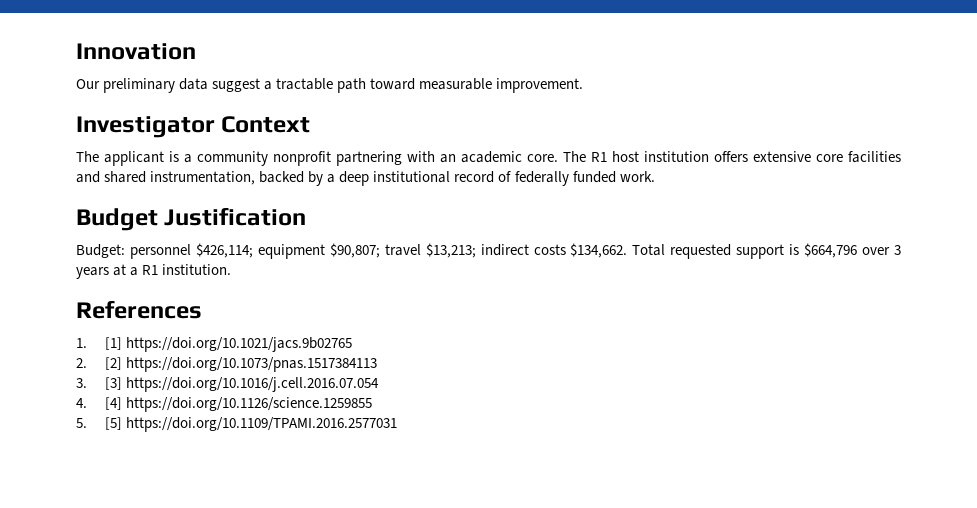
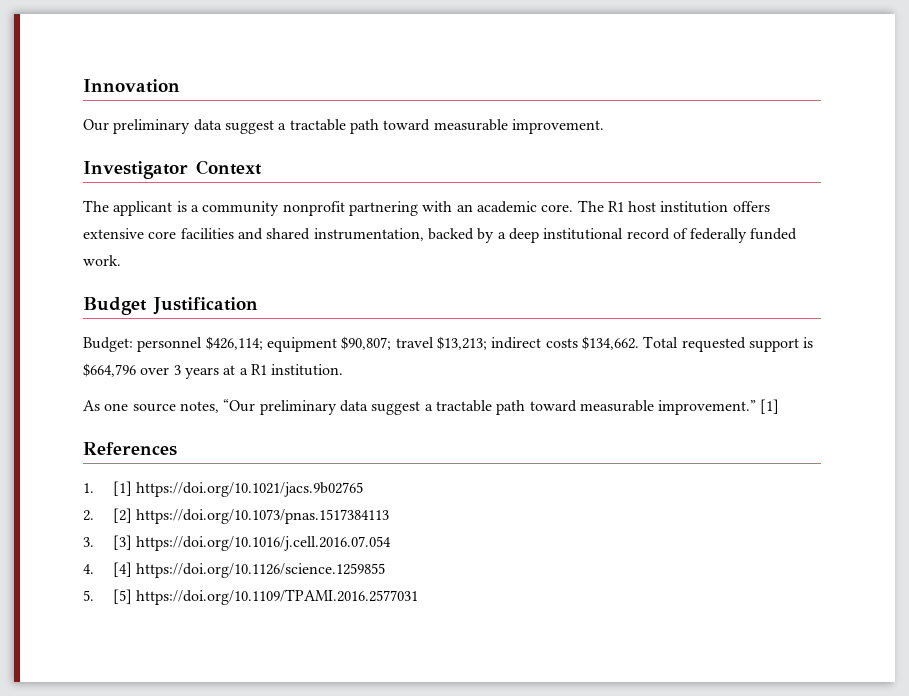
+ As one source notes, “Our preliminary data suggest a tractable path toward measurable improvement.” [1]

